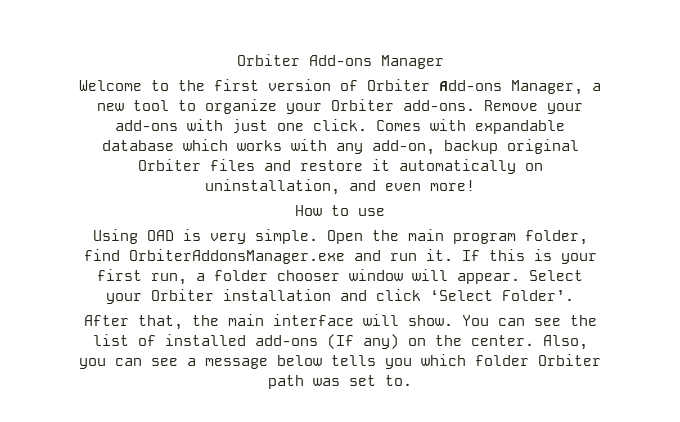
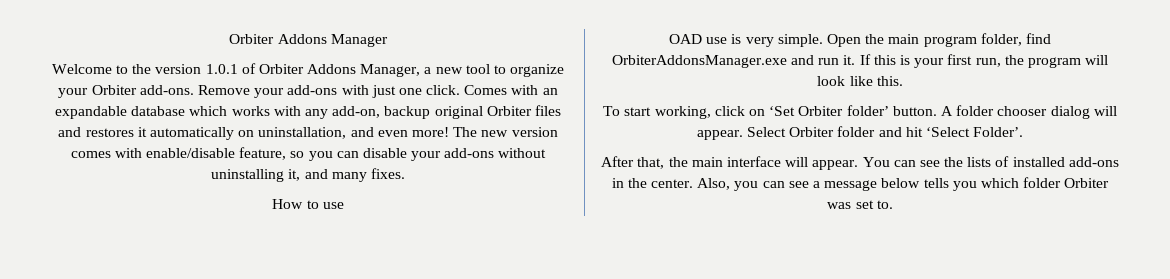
- Orbiter Add-ons Manager
+ Orbiter Addons Manager
- Welcome to the first version of Orbiter Add-ons Manager, a new tool to organize your Orbiter add-ons.
+ Welcome to the version 1.0.1 of Orbiter Addons Manager, a new tool to organize your Orbiter add-ons.
- Comes with expandable database which works with any add-on, backup original Orbiter files and restore it automatically on uninstallation, and even more!
+ Comes with an expandable database which works with any add-on, backup original Orbiter files and restores it automatically on uninstallation, and even more! The new version comes with enable/disable feature, so you can disable your add-ons without uninstalling it, and many fixes.
- Using OAD is very simple.
+ OAD use is very simple.
- If this is your first run, a folder chooser window will appear.
+ If this is your first run, the program will look like this.
+ To start working, click on ‘Set Orbiter folder’ button. A folder chooser dialog will appear.
- Select your Orbiter installation and click ‘Select Folder’.
+ Select Orbiter folder and hit ‘Select Folder’.
- After that, the main interface will show.
+ After that, the main interface will appear.
- You can see the list of installed add-ons (If any) on the center.
+ You can see the lists of installed add-ons in the center.
- Also, you can see a message below tells you which folder Orbiter path was set to.
+ Also, you can see a message below tells you which folder Orbiter was set to.

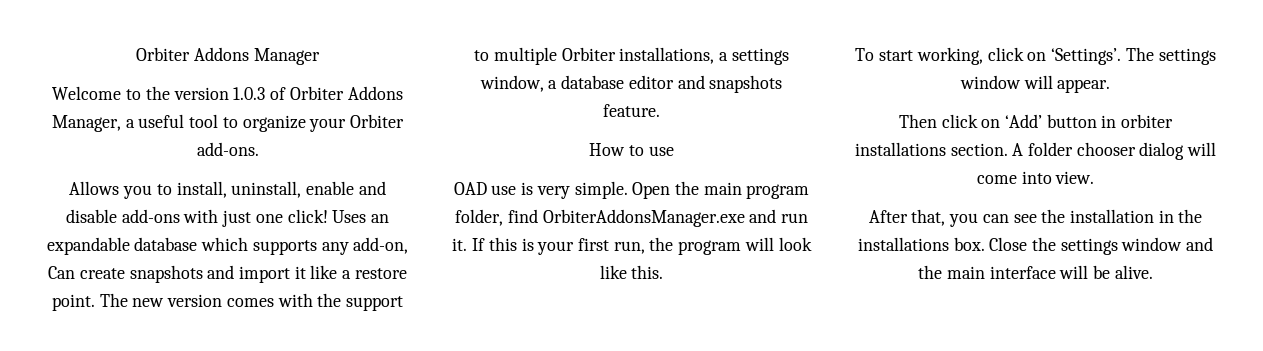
- Welcome to the version 1.0.1 of Orbiter Addons Manager, a new tool to organize your Orbiter add-ons. Remove your add-ons with just one click. Comes with an expandable database which works with any add-on, backup original Orbiter files and restores it automatically on uninstallation, and even more!
+ Welcome to the version 1.0.3 of Orbiter Addons Manager, a useful tool to organize your Orbiter add-ons.
+ Allows you to install, uninstall, enable and disable add-ons with just one click! Uses an expandable database which supports any add-on, Can create snapshots and import it like a restore point.
- The new version comes with enable/disable feature, so you can disable your add-ons without uninstalling it, and many fixes.
+ The new version comes with the support to multiple Orbiter installations, a settings window, a database editor and snapshots feature.
- To start working, click on ‘Set Orbiter folder’ button.
+ To start working, click on ‘Settings’. The settings window will appear.
+ Then click on ‘Add’ button in orbiter installations section.
- A folder chooser dialog will appear. Select Orbiter folder and hit ‘Select Folder’.
- After that, the main interface will appear. You can see the lists of installed add-ons in the center. Also, you can see a message below tells you which folder Orbiter was set to.
+ A folder chooser dialog will come into view.
+ After that, you can see the installation in the installations box. Close the settings window and the main interface will be alive.

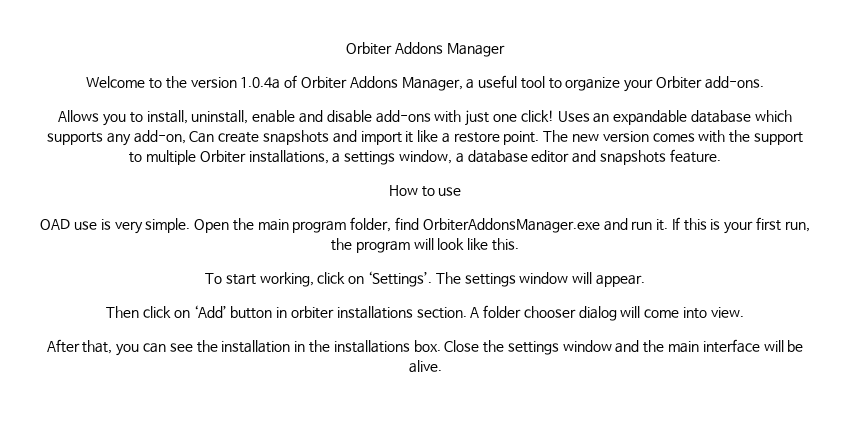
- Welcome to the version 1.0.3 of Orbiter Addons Manager, a useful tool to organize your Orbiter add-ons.
+ Welcome to the version 1.0.4a of Orbiter Addons Manager, a useful tool to organize your Orbiter add-ons.

